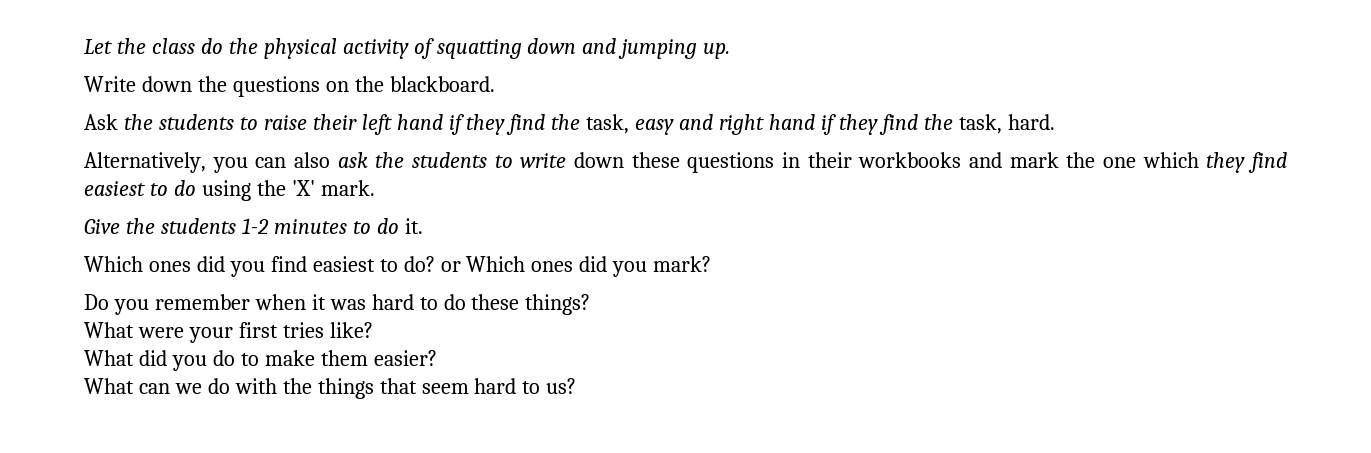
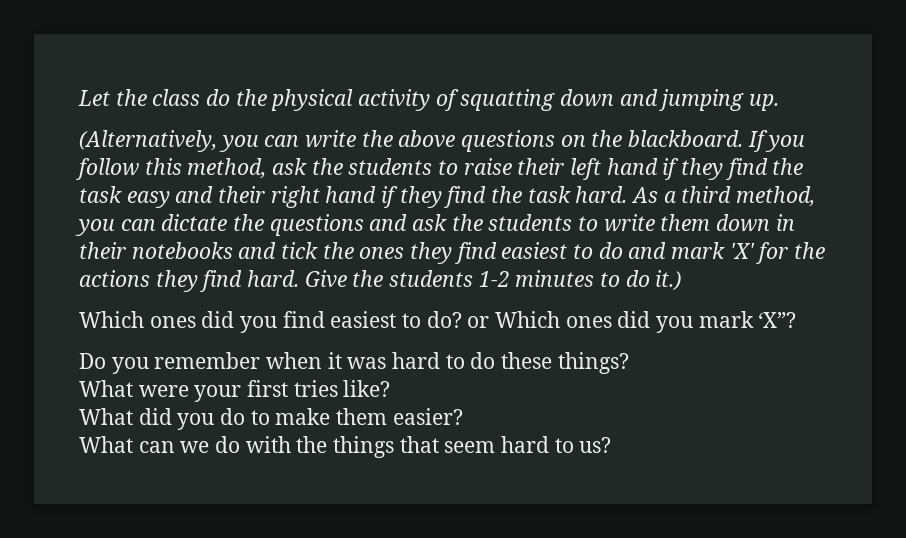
- Write down the questions on the blackboard.
- Ask the students to raise their left hand if they find the task, easy and right hand if they find the task, hard.
- Alternatively, you can also ask the students to write down these questions in their workbooks and mark the one which they find easiest to do using the 'X' mark.
- Give the students 1-2 minutes to do it.
+ (Alternatively, you can write the above questions on the blackboard. If you follow this method, ask the students to raise their left hand if they find the task easy and their right hand if they find the task hard. As a third method, you can dictate the questions and ask the students to write them down in their notebooks and tick the ones they find easiest to do and mark 'X' for the actions they find hard. Give the students 1-2 minutes to do it.)
- Which ones did you find easiest to do? or Which ones did you mark?
+ Which ones did you find easiest to do? or Which ones did you mark ‘X”?

